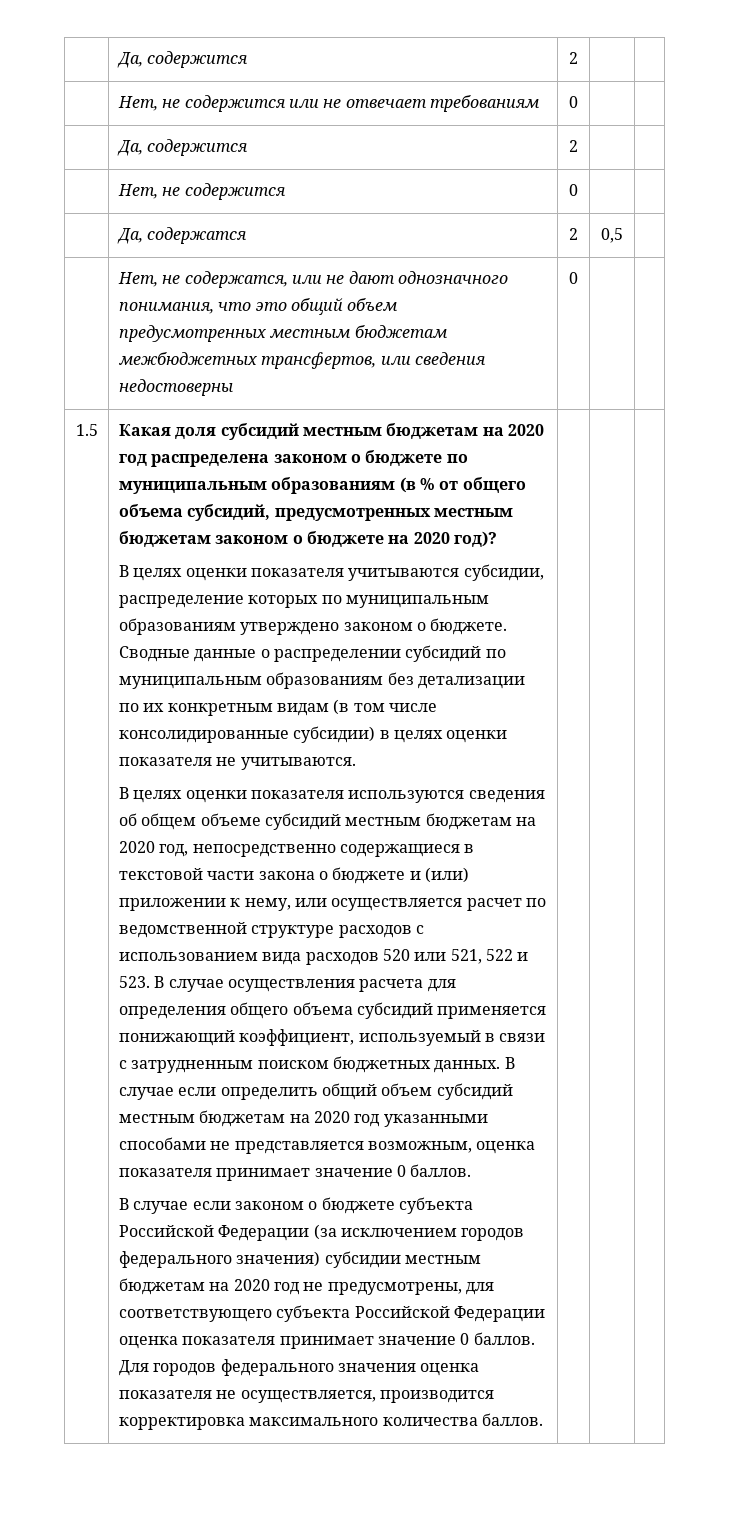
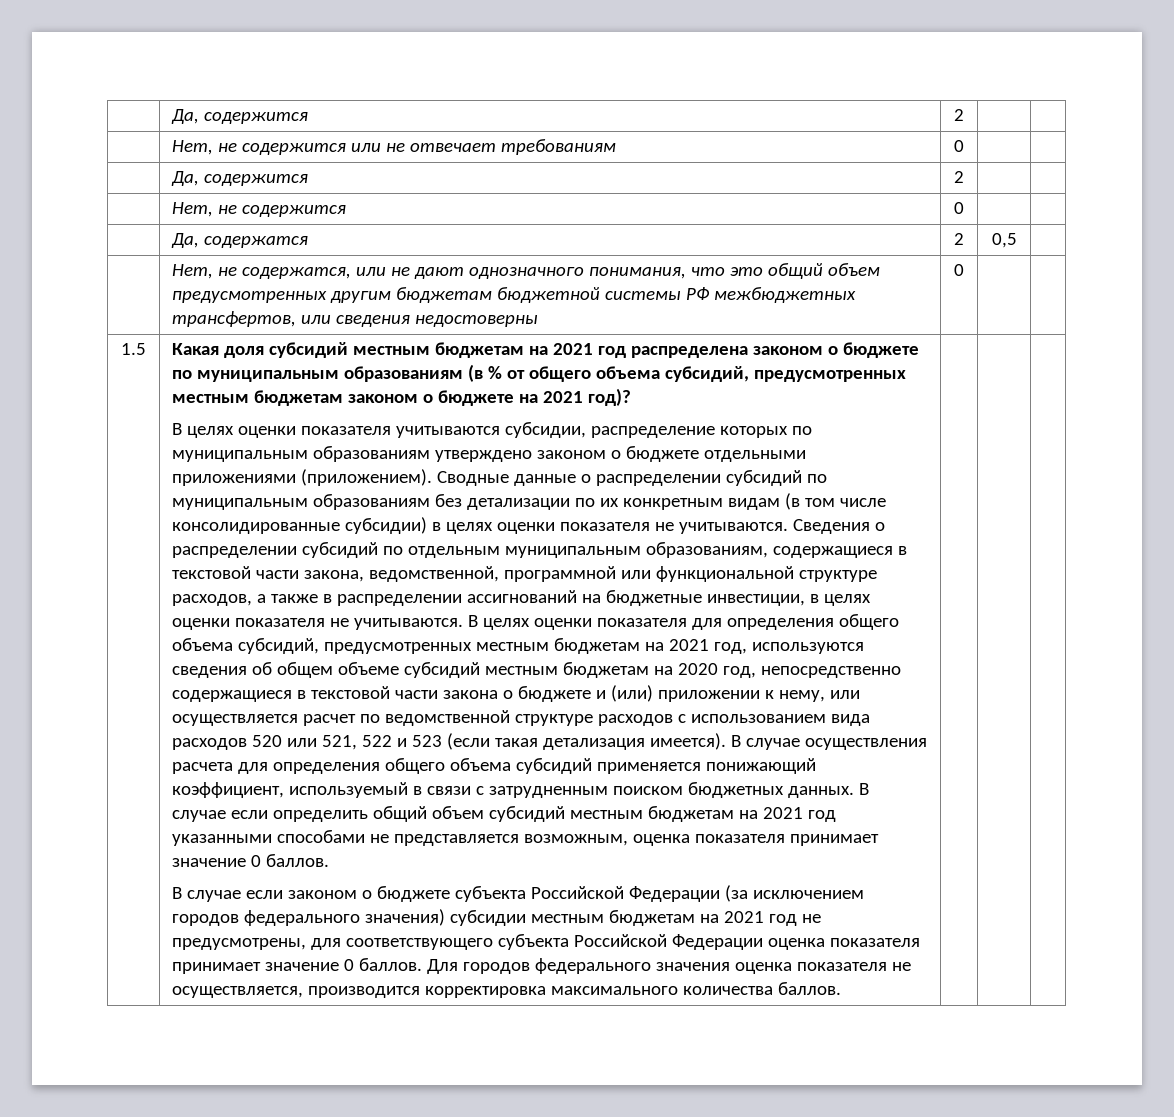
- | Нет, не содержатся, или не дают однозначного понимания, что это общий объем предусмотренных местным бюджетам межбюджетных трансфертов, или сведения недостоверны | 0 | |
+ | Нет, не содержатся, или не дают однозначного понимания, что это общий объем предусмотренных другим бюджетам бюджетной системы РФ межбюджетных трансфертов, или сведения недостоверны | 0 | |
- Какая доля субсидий местным бюджетам на 2020 год распределена законом о бюджете по муниципальным образованиям (в % от общего объема субсидий, предусмотренных местным бюджетам законом о бюджете на 2020 год)?
+ Какая доля субсидий местным бюджетам на 2021 год распределена законом о бюджете по муниципальным образованиям (в % от общего объема субсидий, предусмотренных местным бюджетам законом о бюджете на 2021 год)?
- В целях оценки показателя учитываются субсидии, распределение которых по муниципальным образованиям утверждено законом о бюджете.
+ В целях оценки показателя учитываются субсидии, распределение которых по муниципальным образованиям утверждено законом о бюджете отдельными приложениями (приложением).
- Сводные данные о распределении субсидий по муниципальным образованиям без детализации по их конкретным видам (в том числе консолидированные субсидии) в целях оценки показателя не учитываются.
- В целях оценки показателя используются сведения об общем объеме субсидий местным бюджетам на 2020 год, непосредственно содержащиеся в текстовой части закона о бюджете и (или) приложении к нему, или осуществляется расчет по ведомственной структуре расходов с использованием вида расходов 520 или 521, 522 и 523. В случае осуществления расчета для определения общего объема субсидий применяется понижающий коэффициент, используемый в связи с затрудненным поиском бюджетных данных.
+ Сводные данные о распределении субсидий по муниципальным образованиям без детализации по их конкретным видам (в том числе консолидированные субсидии) в целях оценки показателя не учитываются. Сведения о распределении субсидий по отдельным муниципальным образованиям, содержащиеся в текстовой части закона, ведомственной, программной или функциональной структуре расходов, а также в распределении ассигнований на бюджетные инвестиции, в целях оценки показателя не учитываются. В целях оценки показателя для определения общего объема субсидий, предусмотренных местным бюджетам на 2021 год, используются сведения об общем объеме субсидий местным бюджетам на 2020 год, непосредственно содержащиеся в текстовой части закона о бюджете и (или) приложении к нему, или осуществляется расчет по ведомственной структуре расходов с использованием вида расходов 520 или 521, 522 и 523 (если такая детализация имеется). В случае осуществления расчета для определения общего объема субсидий применяется понижающий коэффициент, используемый в связи с затрудненным поиском бюджетных данных.
- В случае если определить общий объем субсидий местным бюджетам на 2020 год указанными способами не представляется возможным, оценка показателя принимает значение 0 баллов.
+ В случае если определить общий объем субсидий местным бюджетам на 2021 год указанными способами не представляется возможным, оценка показателя принимает значение 0 баллов.
- В случае если законом о бюджете субъекта Российской Федерации (за исключением городов федерального значения) субсидии местным бюджетам на 2020 год не предусмотрены, для соответствующего субъекта Российской Федерации оценка показателя принимает значение 0 баллов.
+ В случае если законом о бюджете субъекта Российской Федерации (за исключением городов федерального значения) субсидии местным бюджетам на 2021 год не предусмотрены, для соответствующего субъекта Российской Федерации оценка показателя принимает значение 0 баллов.

